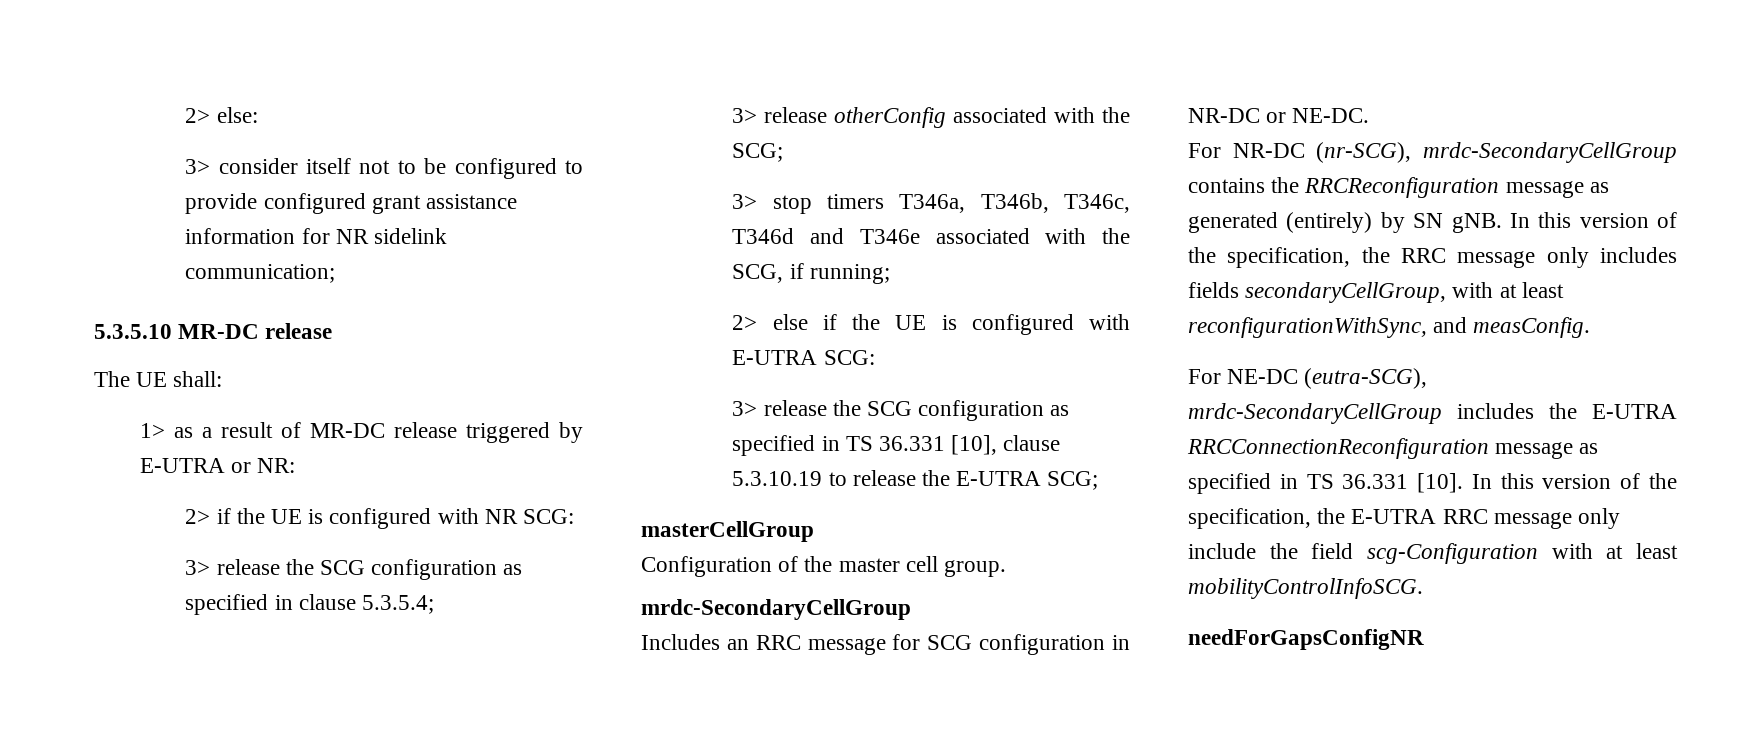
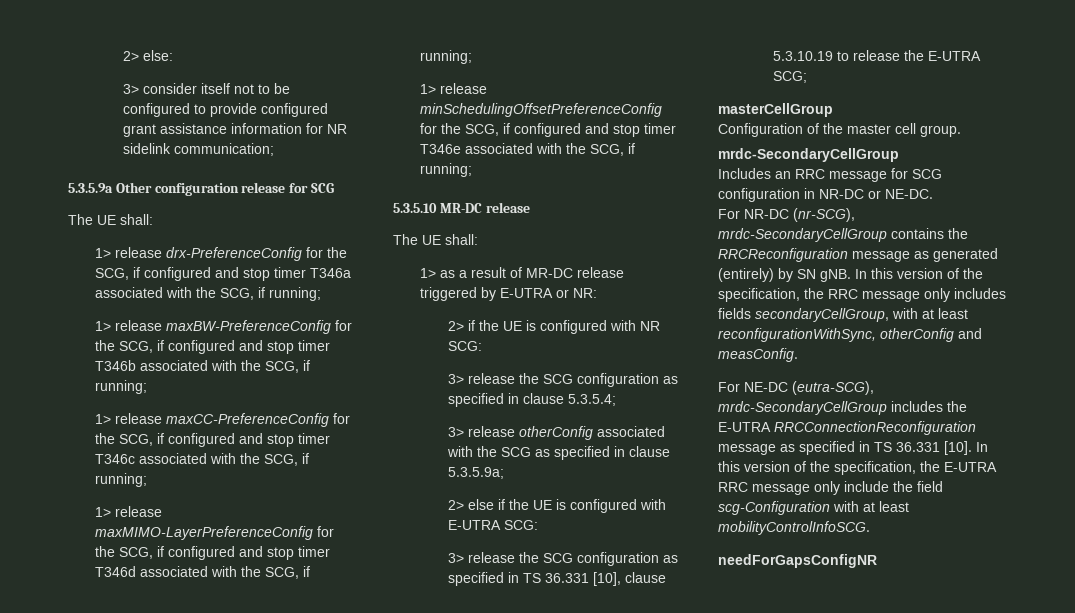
+ 5.3.5.9a Other configuration release for SCG
+ The UE shall:
+ 1> release drx-PreferenceConfig for the SCG, if configured and stop timer T346a associated with the SCG, if running;
+ 1> release maxBW-PreferenceConfig for the SCG, if configured and stop timer T346b associated with the SCG, if running;
+ 1> release maxCC-PreferenceConfig for the SCG, if configured and stop timer T346c associated with the SCG, if running;
+ 1> release maxMIMO-LayerPreferenceConfig for the SCG, if configured and stop timer T346d associated with the SCG, if running;
+ 1> release minSchedulingOffsetPreferenceConfig for the SCG, if configured and stop timer T346e associated with the SCG, if running;
- 3> release otherConfig associated with the SCG;
- 3> stop timers T346a, T346b, T346c, T346d and T346e associated with the SCG, if running;
+ 3> release otherConfig associated with the SCG as specified in clause 5.3.5.9a;
- In this version of the specification, the RRC message only includes fields secondaryCellGroup, with at least reconfigurationWithSync, and measConfig.
+ In this version of the specification, the RRC message only includes fields secondaryCellGroup, with at least reconfigurationWithSync, otherConfig and measConfig.

